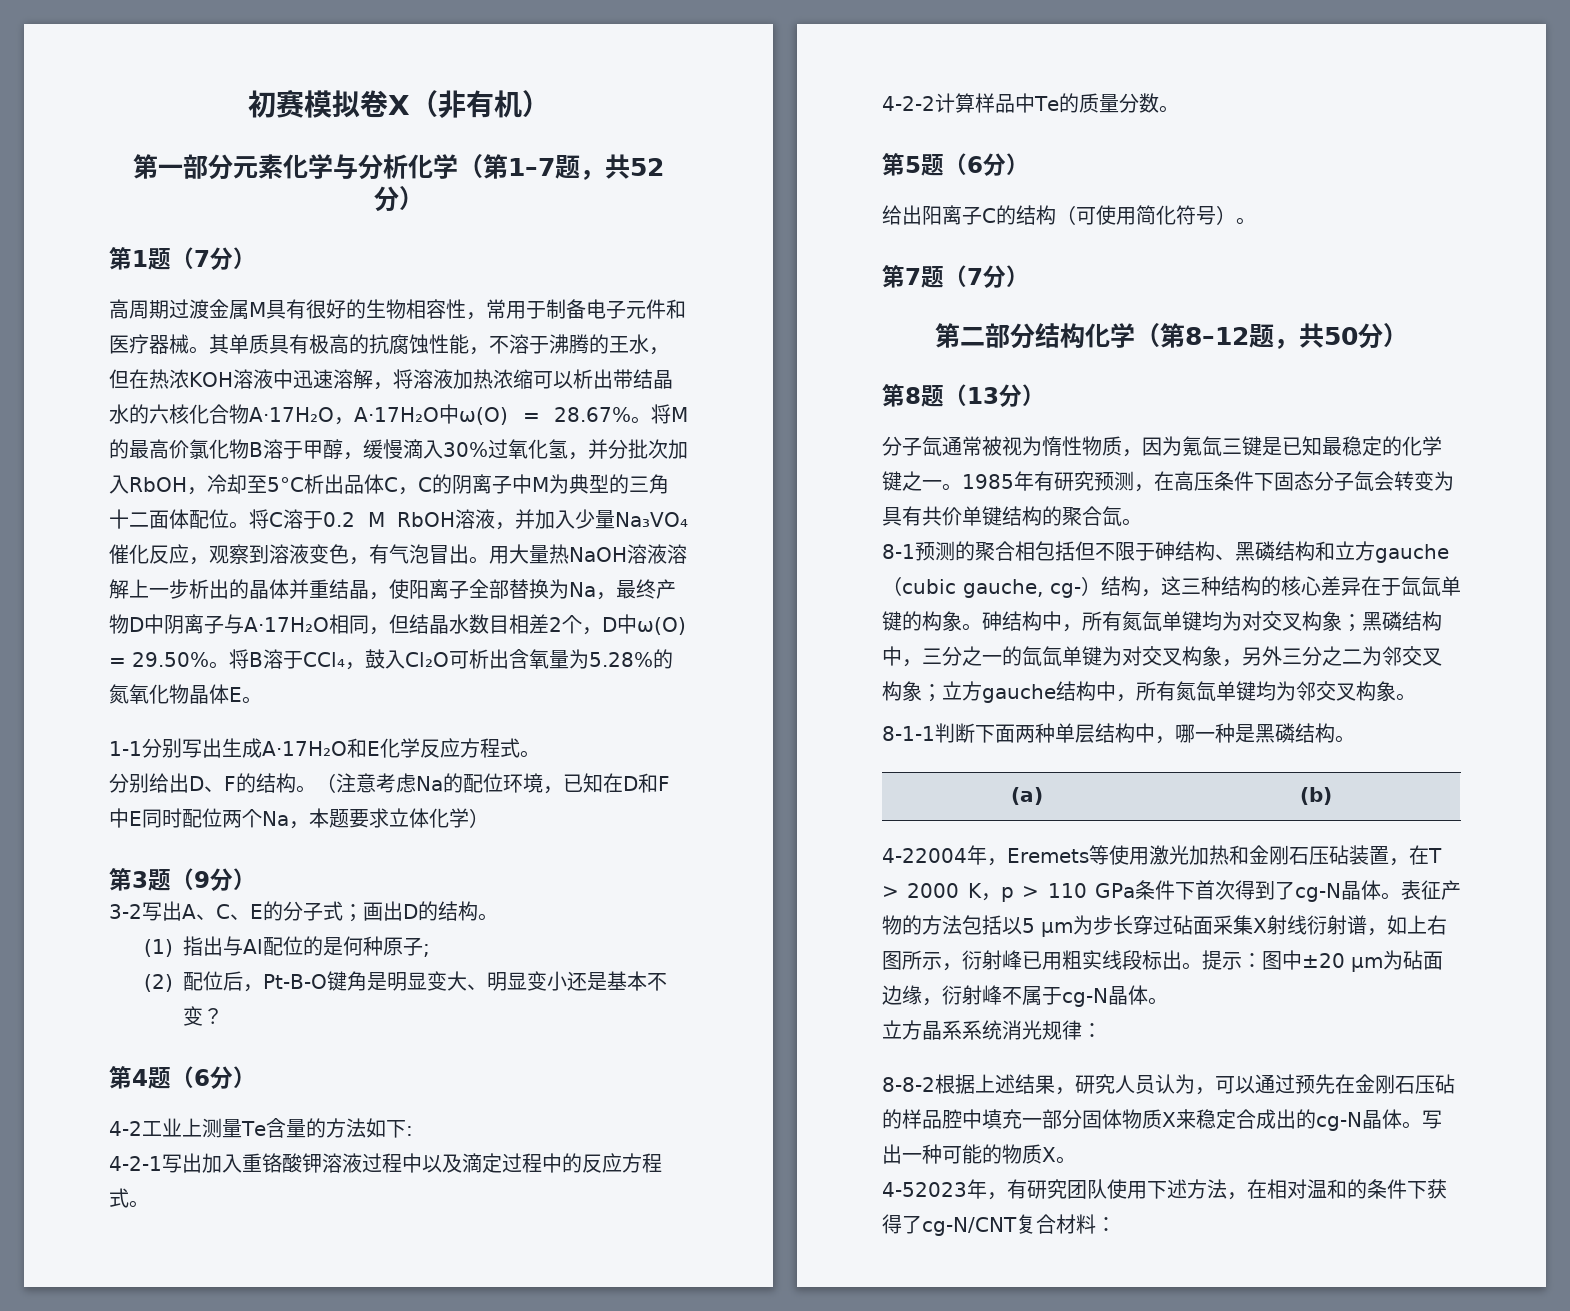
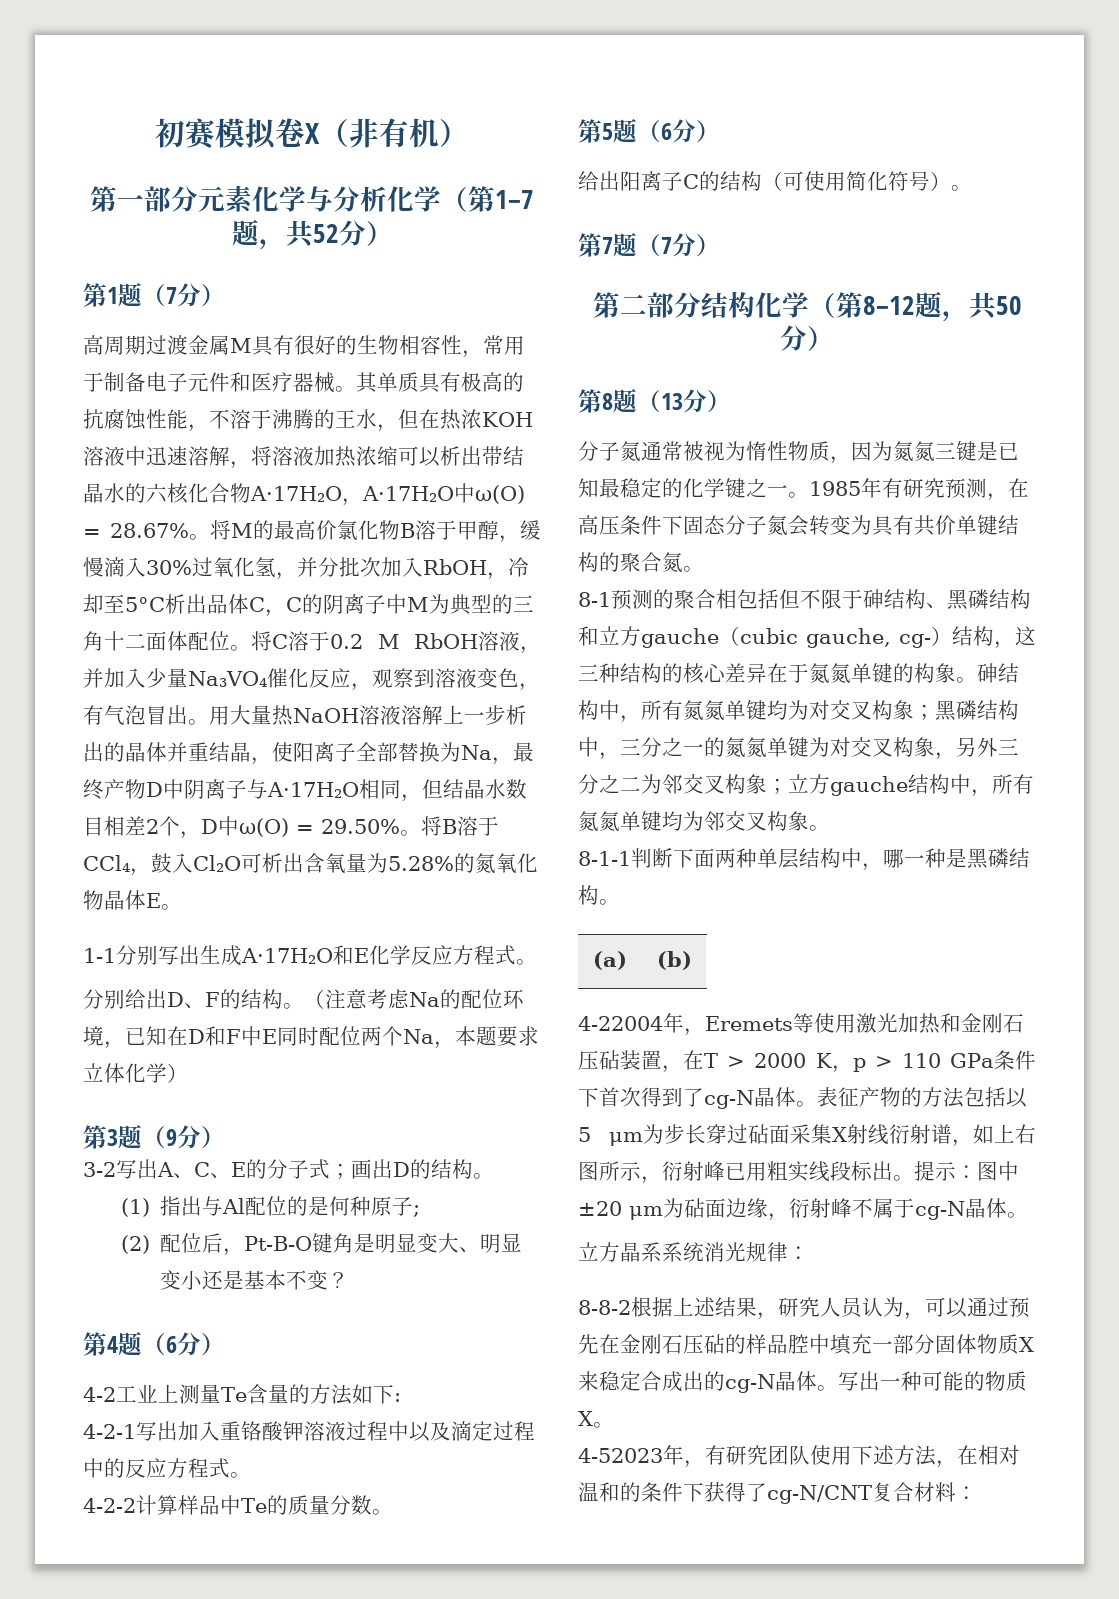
- 分子氙通常被视为惰性物质，因为氪氙三键是已知最稳定的化学键之一。
+ 分子氮通常被视为惰性物质，因为氮氮三键是已知最稳定的化学键之一。
- 1985年有研究预测，在高压条件下固态分子氙会转变为具有共价单键结构的聚合氙。
+ 1985年有研究预测，在高压条件下固态分子氮会转变为具有共价单键结构的聚合氮。
- 8-1预测的聚合相包括但不限于砷结构、黑磷结构和立方gauche（cubic gauche, cg-）结构，这三种结构的核心差异在于氙氙单键的构象。
+ 8-1预测的聚合相包括但不限于砷结构、黑磷结构和立方gauche（cubic gauche, cg-）结构，这三种结构的核心差异在于氮氮单键的构象。
- 砷结构中，所有氮氙单键均为对交叉构象；黑磷结构中，三分之一的氙氙单键为对交叉构象，另外三分之二为邻交叉构象；立方gauche结构中，所有氮氙单键均为邻交叉构象。
+ 砷结构中，所有氮氮单键均为对交叉构象；黑磷结构中，三分之一的氮氮单键为对交叉构象，另外三分之二为邻交叉构象；立方gauche结构中，所有氮氮单键均为邻交叉构象。

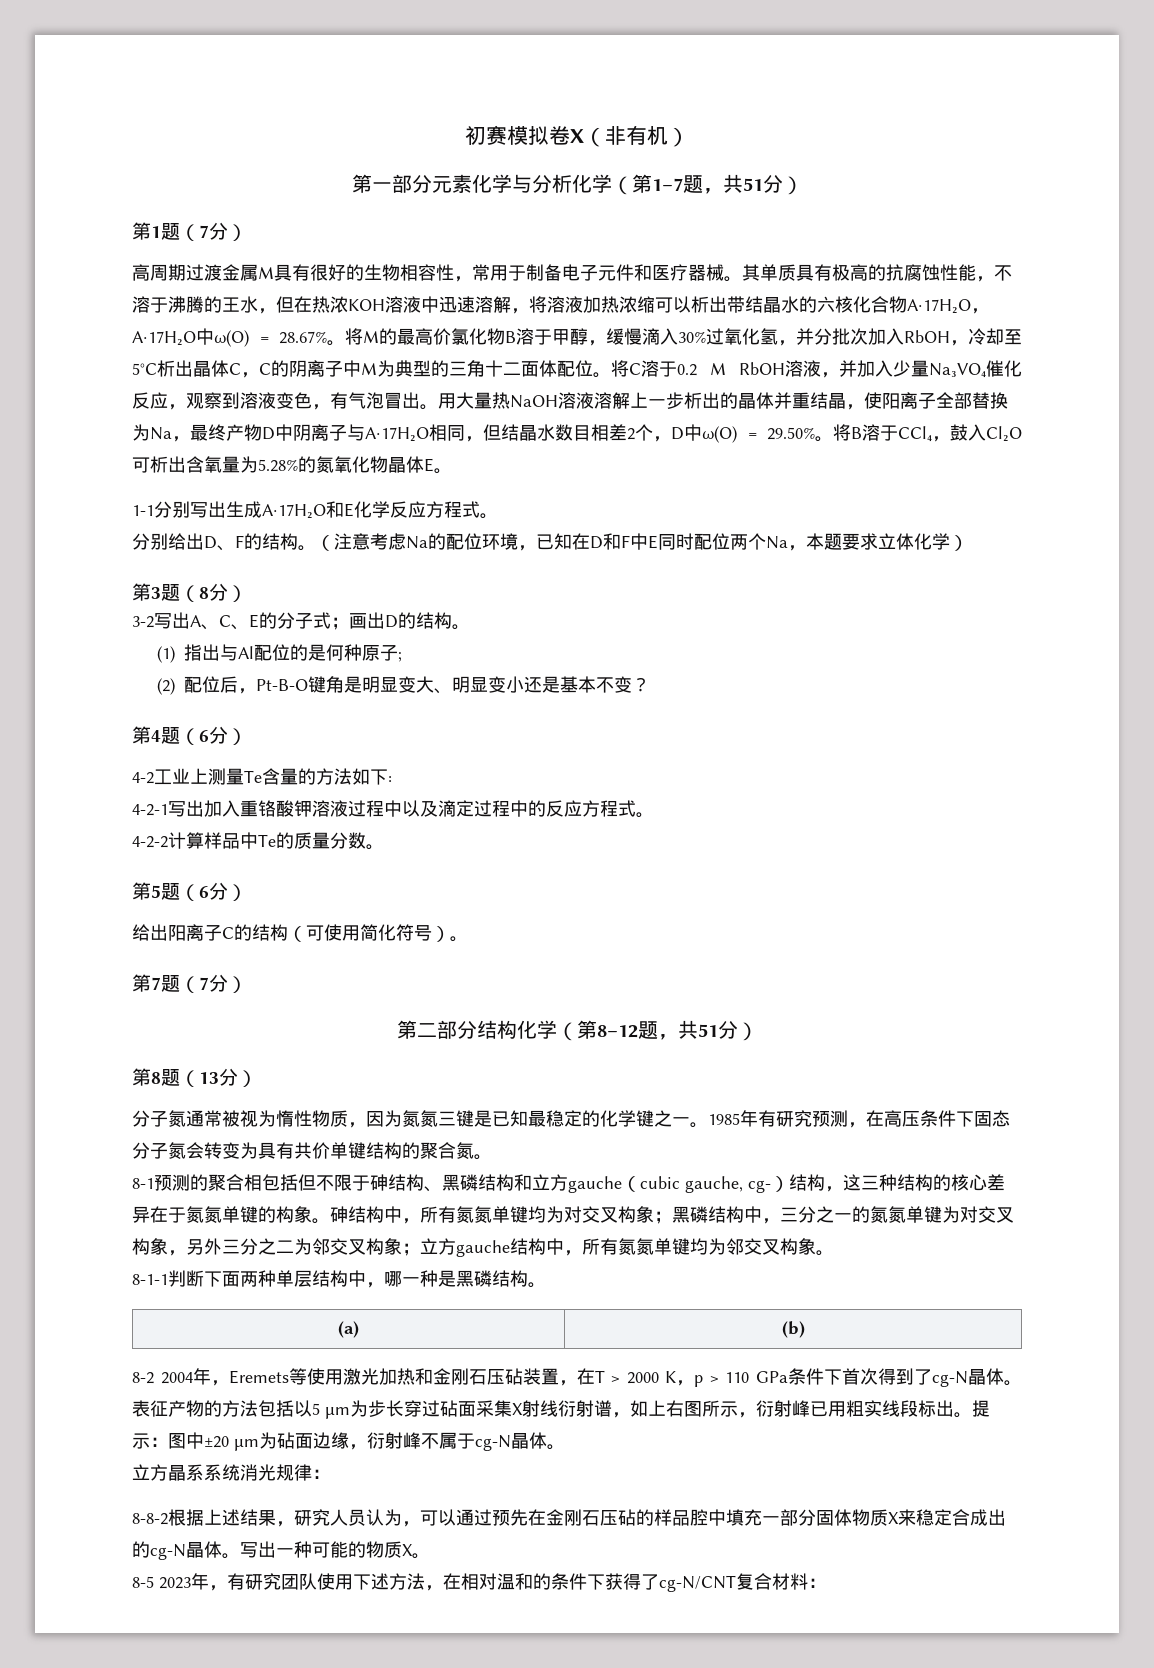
- 第一部分元素化学与分析化学（第1–7题，共52分）
+ 第一部分元素化学与分析化学（第1–7题，共51分）
- 将M的最高价氯化物B溶于甲醇，缓慢滴入30%过氧化氢，并分批次加入RbOH，冷却至5°C析出品体C，C的阴离子中M为典型的三角十二面体配位。
+ 将M的最高价氯化物B溶于甲醇，缓慢滴入30%过氧化氢，并分批次加入RbOH，冷却至5°C析出晶体C，C的阴离子中M为典型的三角十二面体配位。
- 第3题（9分）
+ 第3题（8分）
- 第二部分结构化学（第8–12题，共50分）
+ 第二部分结构化学（第8–12题，共51分）
- 4-22004年，Eremets等使用激光加热和金刚石压砧装置，在T > 2000 K，p > 110 GPa条件下首次得到了cg-N晶体。
+ 8-2 2004年，Eremets等使用激光加热和金刚石压砧装置，在T > 2000 K，p > 110 GPa条件下首次得到了cg-N晶体。
- 4-52023年，有研究团队使用下述方法，在相对温和的条件下获得了cg-N/CNT复合材料：
+ 8-5 2023年，有研究团队使用下述方法，在相对温和的条件下获得了cg-N/CNT复合材料：

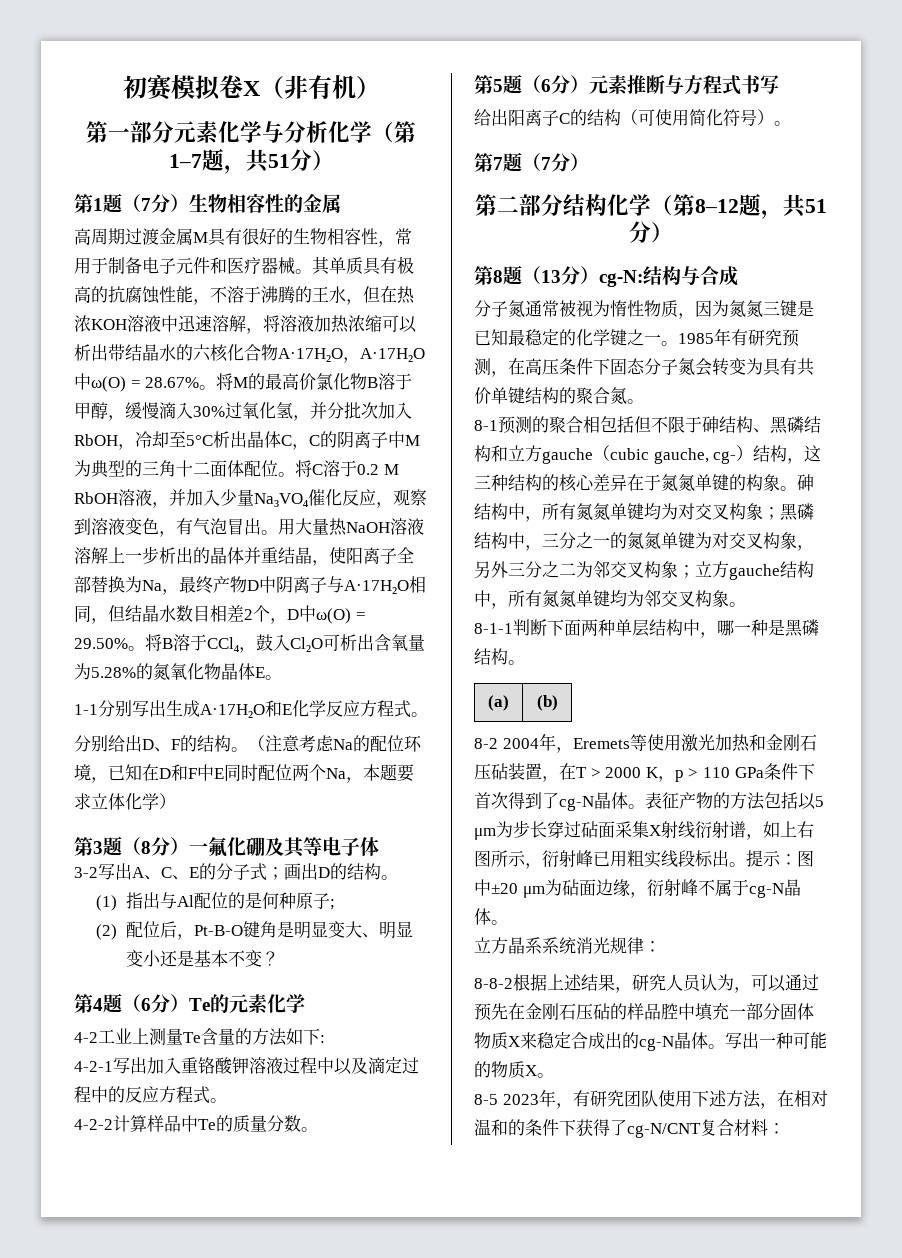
- 第1题（7分）
+ 第1题（7分）生物相容性的金属
- 第3题（8分）
+ 第3题（8分）一氟化硼及其等电子体
- 第4题（6分）
+ 第4题（6分）Te的元素化学
- 第5题（6分）
+ 第5题（6分）元素推断与方程式书写
- 第8题（13分）
+ 第8题（13分）cg-N:结构与合成

